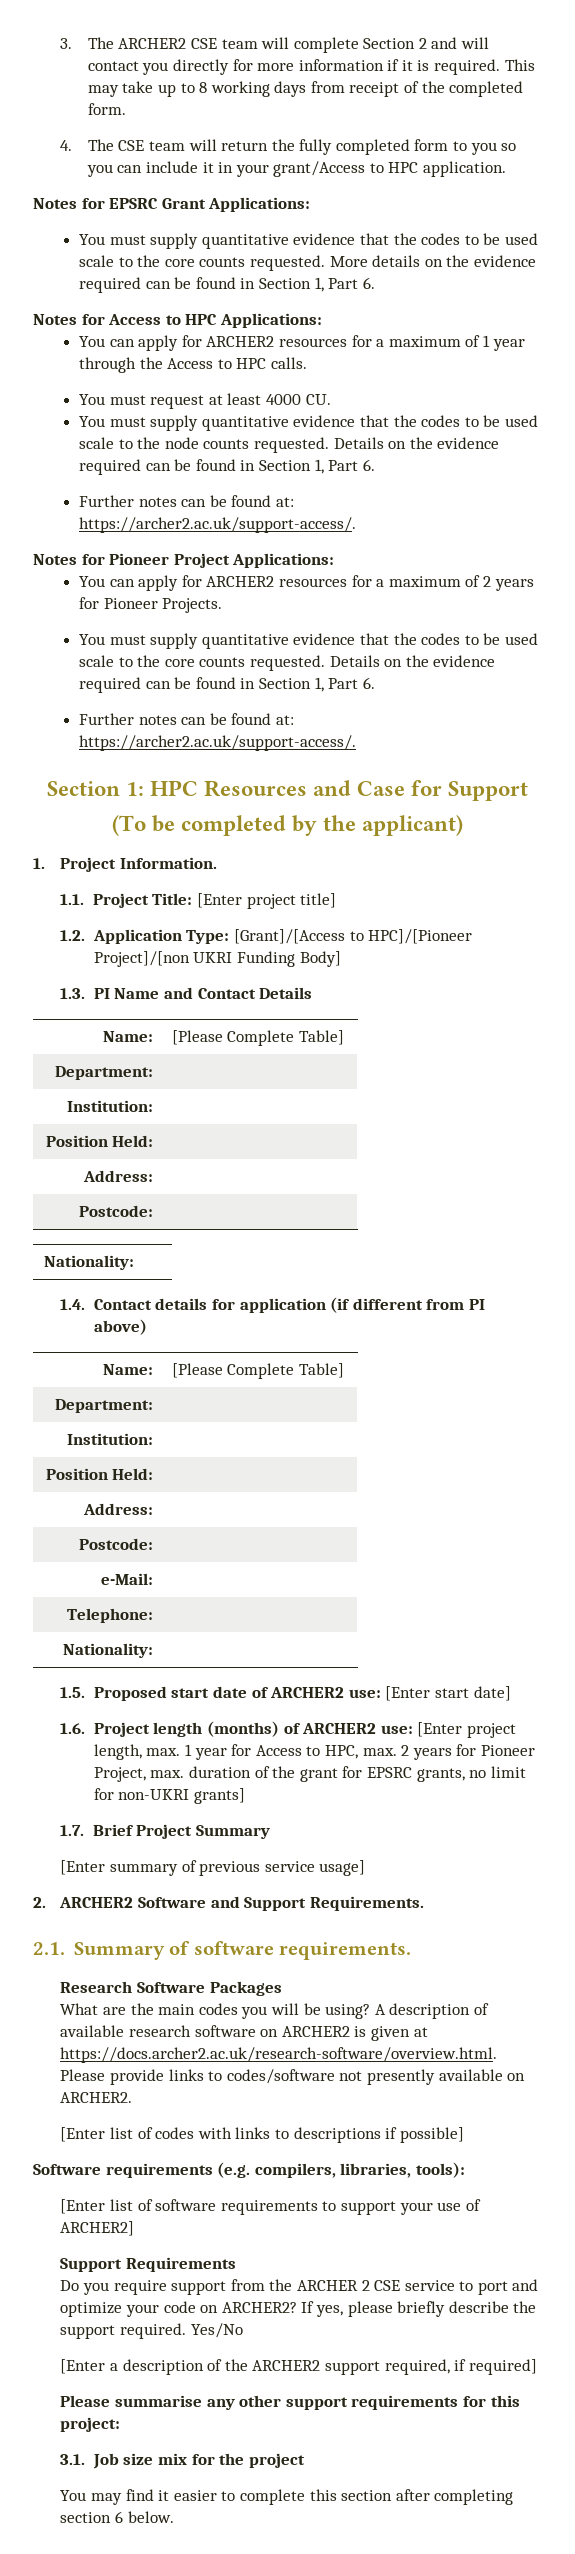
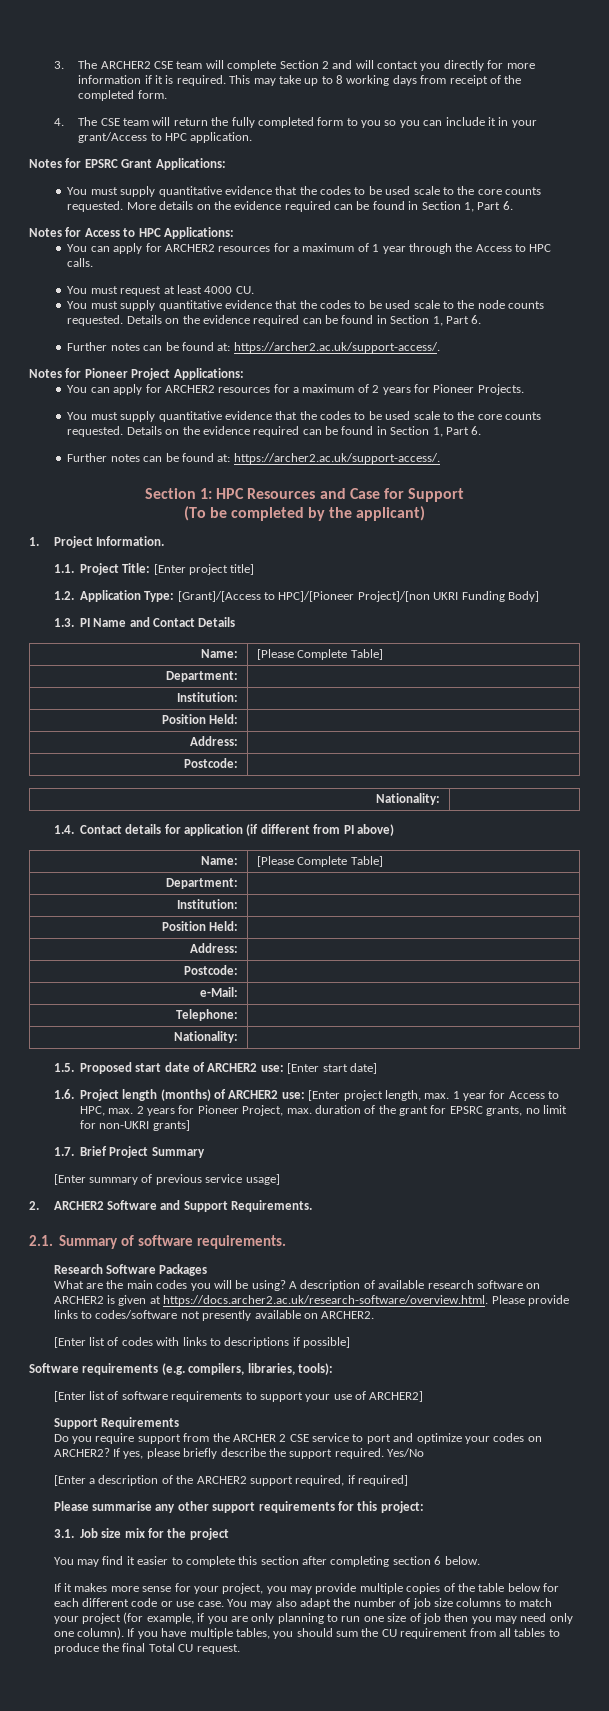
- Do you require support from the ARCHER 2 CSE service to port and optimize your code on ARCHER2?
+ Do you require support from the ARCHER 2 CSE service to port and optimize your codes on ARCHER2?
+ If it makes more sense for your project, you may provide multiple copies of the table below for each different code or use case. You may also adapt the number of job size columns to match your project (for example, if you are only planning to run one size of job then you may need only one column). If you have multiple tables, you should sum the CU requirement from all tables to produce the final Total CU request.

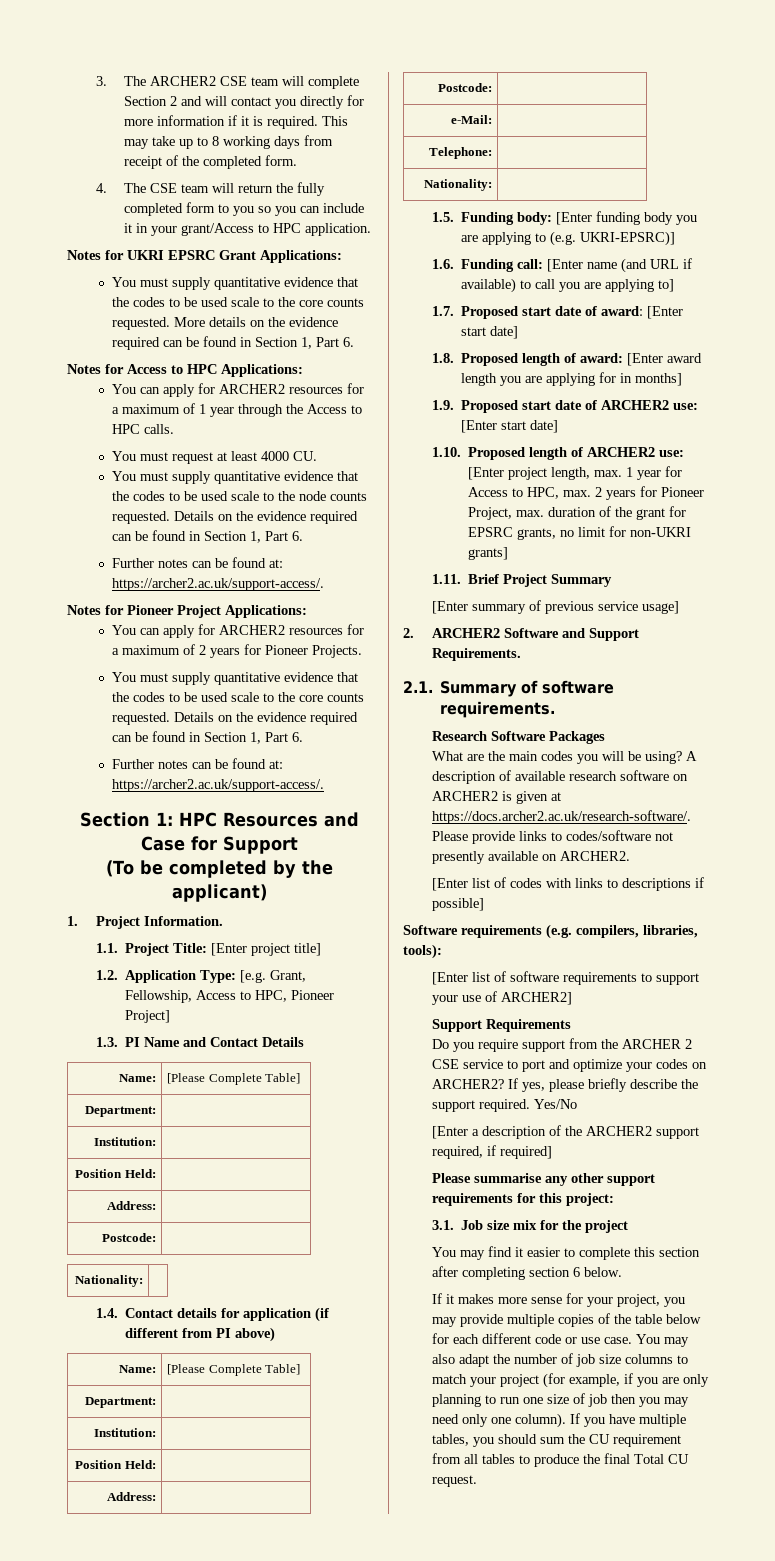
- Notes for EPSRC Grant Applications:
+ Notes for UKRI EPSRC Grant Applications:
- 1.2. Application Type: [Grant]/[Access to HPC]/[Pioneer Project]/[non UKRI Funding Body]
+ 1.2. Application Type: [e.g. Grant, Fellowship, Access to HPC, Pioneer Project]
- 1.5. Proposed start date of ARCHER2 use: [Enter start date]
+ 1.5. Funding body: [Enter funding body you are applying to (e.g. UKRI-EPSRC)]
+ 1.6. Funding call: [Enter name (and URL if available) to call you are applying to]
+ 1.7. Proposed start date of award: [Enter start date]
+ 1.8. Proposed length of award: [Enter award length you are applying for in months]
+ 1.9. Proposed start date of ARCHER2 use: [Enter start date]
- 1.6. Project length (months) of ARCHER2 use: [Enter project length, max. 1 year for Access to HPC, max. 2 years for Pioneer Project, max. duration of the grant for EPSRC grants, no limit for non-UKRI grants]
+ 1.10. Proposed length of ARCHER2 use: [Enter project length, max. 1 year for Access to HPC, max. 2 years for Pioneer Project, max. duration of the grant for EPSRC grants, no limit for non-UKRI grants]
- 1.7. Brief Project Summary
+ 1.11. Brief Project Summary
- A description of available research software on ARCHER2 is given at https://docs.archer2.ac.uk/research-software/overview.html. Please provide links to codes/software not presently available on ARCHER2.
+ A description of available research software on ARCHER2 is given at https://docs.archer2.ac.uk/research-software/. Please provide links to codes/software not presently available on ARCHER2.

